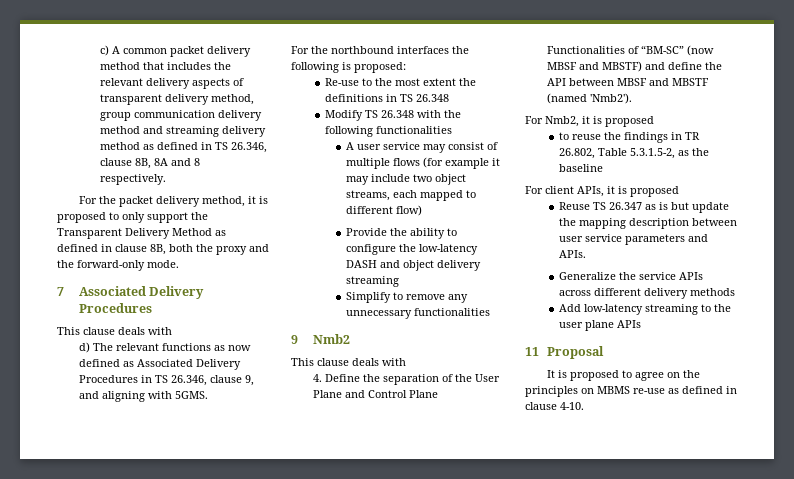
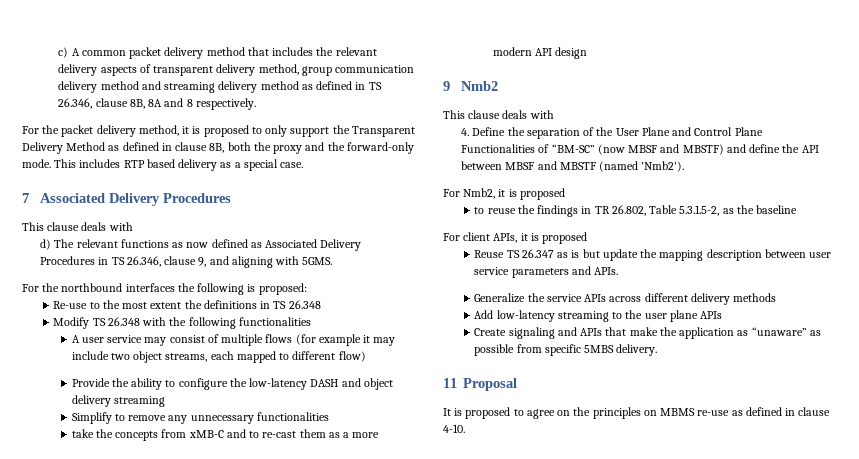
+ This includes RTP based delivery as a special case.
+ take the concepts from xMB-C and to re-cast them as a more modern API design
+ Create signaling and APIs that make the application as “unaware” as possible from specific 5MBS delivery.

